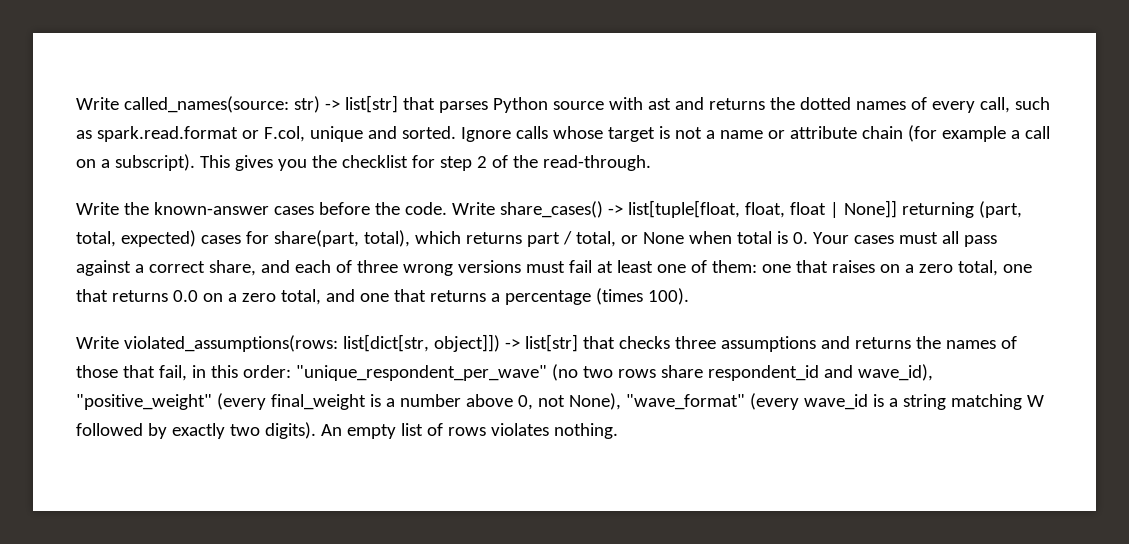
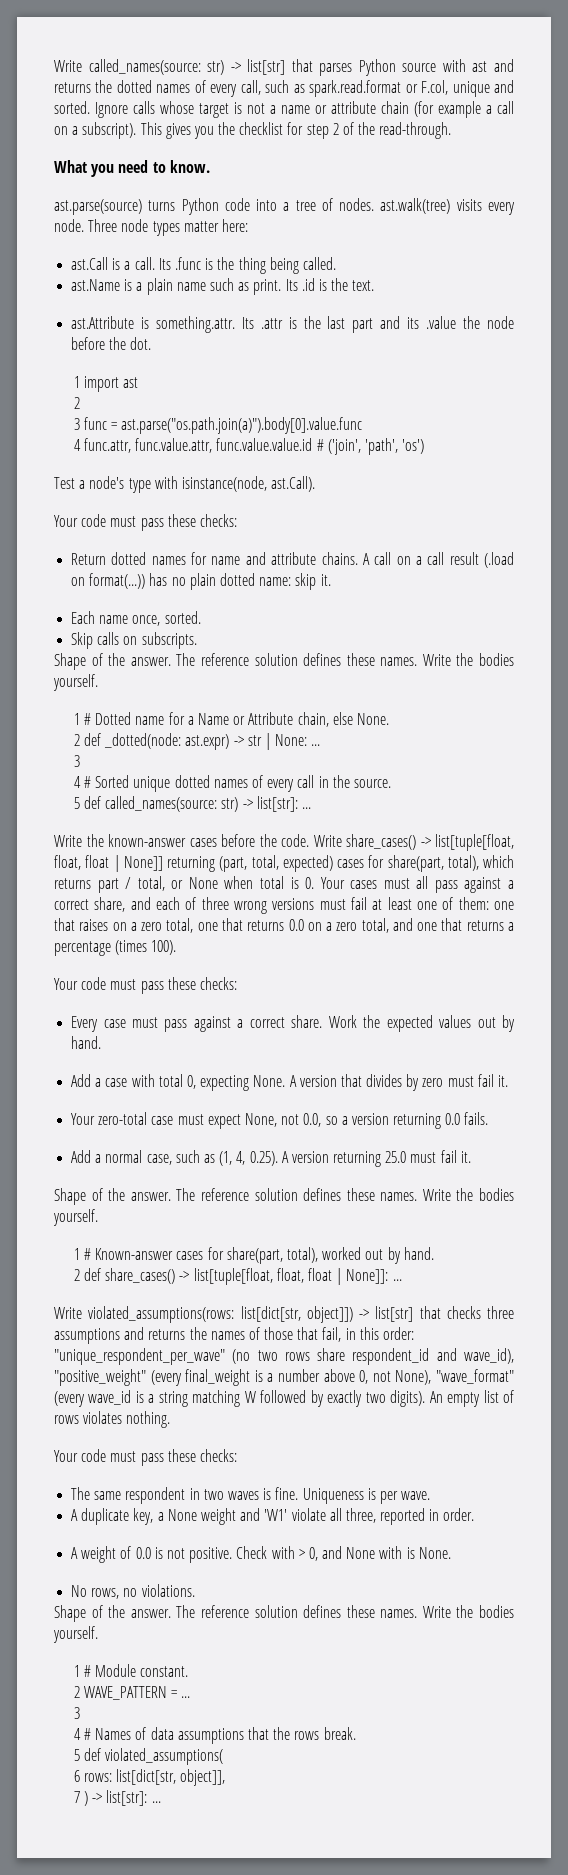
+ What you need to know.
+ ast.parse(source) turns Python code into a tree of nodes. ast.walk(tree) visits every node. Three node types matter here:
+ ast.Call is a call. Its .func is the thing being called.
+ ast.Name is a plain name such as print. Its .id is the text.
+ ast.Attribute is something.attr. Its .attr is the last part and its .value the node before the dot.
+ 1 import ast
+ 2
+ 3 func = ast.parse("os.path.join(a)").body[0].value.func
+ 4 func.attr, func.value.attr, func.value.value.id # ('join', 'path', 'os')
+ Test a node's type with isinstance(node, ast.Call).
+ Your code must pass these checks:
+ Return dotted names for name and attribute chains. A call on a call result (.load on format(...)) has no plain dotted name: skip it.
+ Each name once, sorted.
+ Skip calls on subscripts.
+ Shape of the answer. The reference solution defines these names. Write the bodies yourself.
+ 1 # Dotted name for a Name or Attribute chain, else None.
+ 2 def _dotted(node: ast.expr) -> str | None: ...
+ 3
+ 4 # Sorted unique dotted names of every call in the source.
+ 5 def called_names(source: str) -> list[str]: ...
  one that raises on a zero total, one that returns 0.0 on a zero total, and one that returns a percentage (times 100).
+ Your code must pass these checks:
+ Every case must pass against a correct share. Work the expected values out by hand.
+ Add a case with total 0, expecting None. A version that divides by zero must fail it.
+ Your zero-total case must expect None, not 0.0, so a version returning 0.0 fails.
+ Add a normal case, such as (1, 4, 0.25). A version returning 25.0 must fail it.
+ Shape of the answer. The reference solution defines these names. Write the bodies yourself.
+ 1 # Known-answer cases for share(part, total), worked out by hand.
+ 2 def share_cases() -> list[tuple[float, float, float | None]]: ...
  An empty list of rows violates nothing.
+ Your code must pass these checks:
+ The same respondent in two waves is fine. Uniqueness is per wave.
+ A duplicate key, a None weight and 'W1' violate all three, reported in order.
+ A weight of 0.0 is not positive. Check with > 0, and None with is None.
+ No rows, no violations.
+ Shape of the answer. The reference solution defines these names. Write the bodies yourself.
+ 1 # Module constant.
+ 2 WAVE_PATTERN = ...
+ 3
+ 4 # Names of data assumptions that the rows break.
+ 5 def violated_assumptions(
+ 6 rows: list[dict[str, object]],
+ 7 ) -> list[str]: ...

